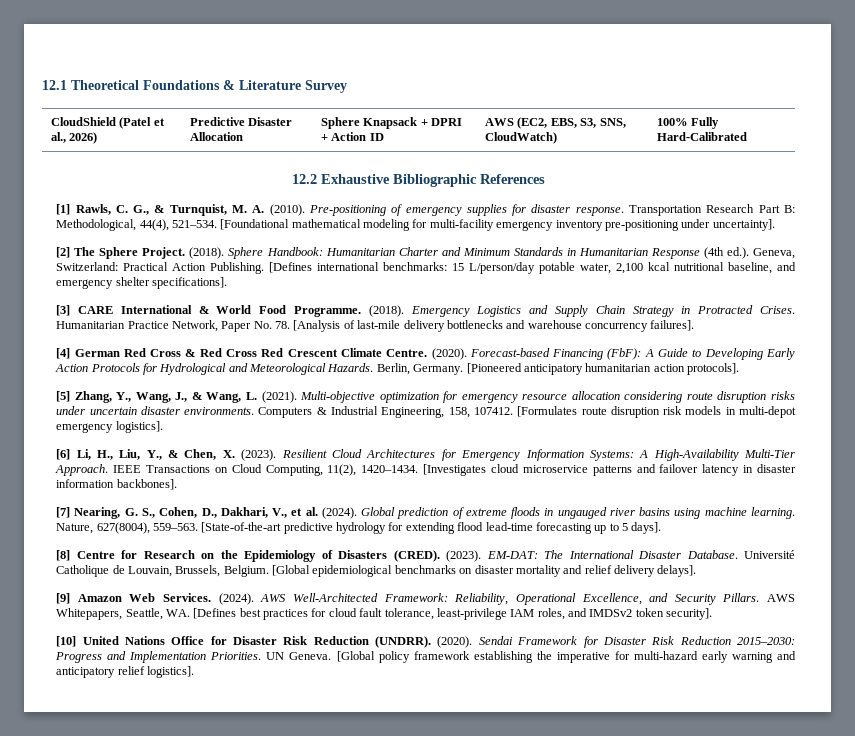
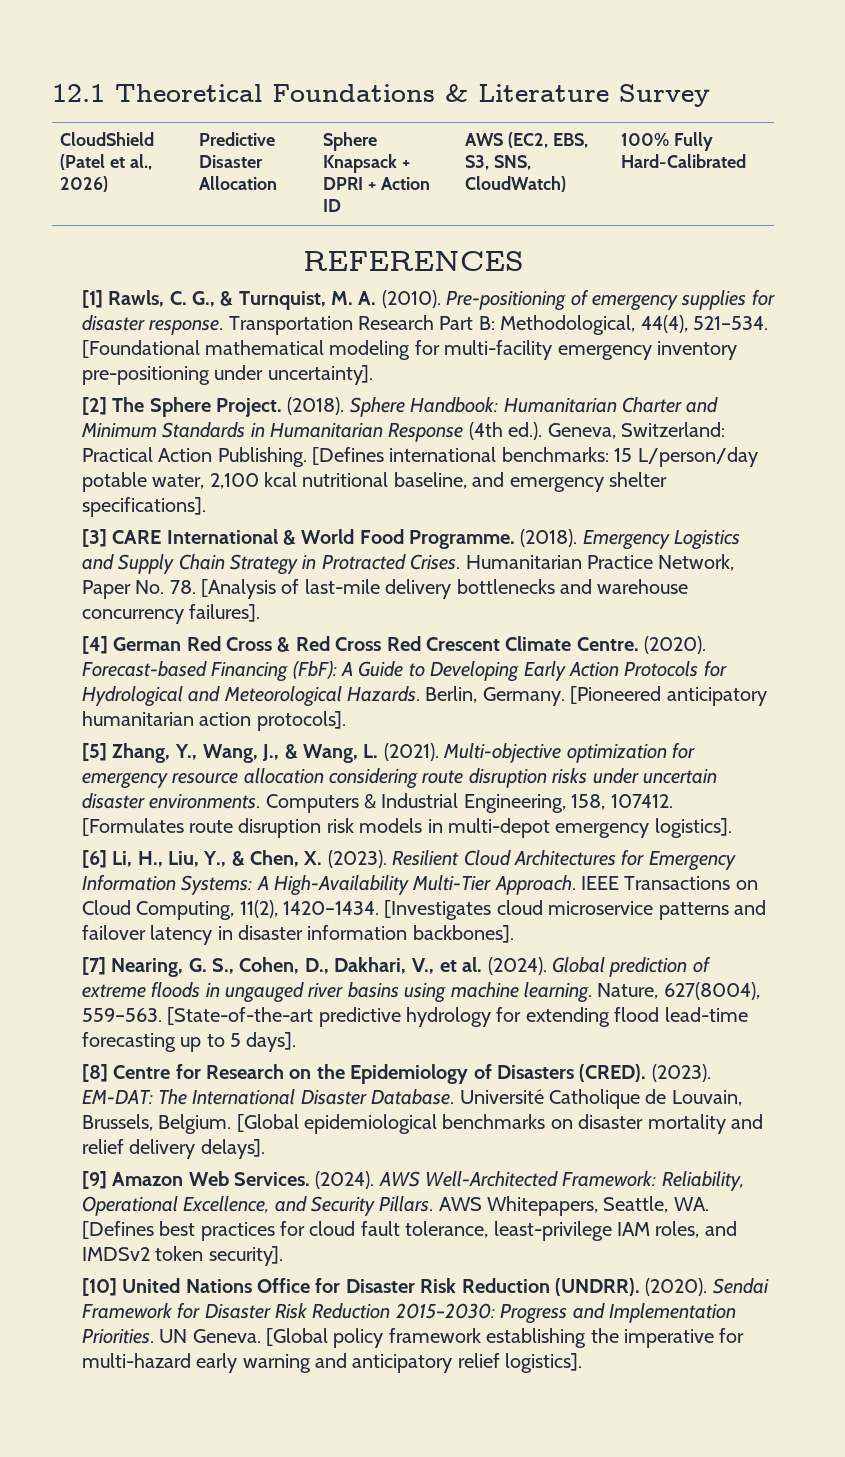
- 12.2 Exhaustive Bibliographic References
+ REFERENCES

